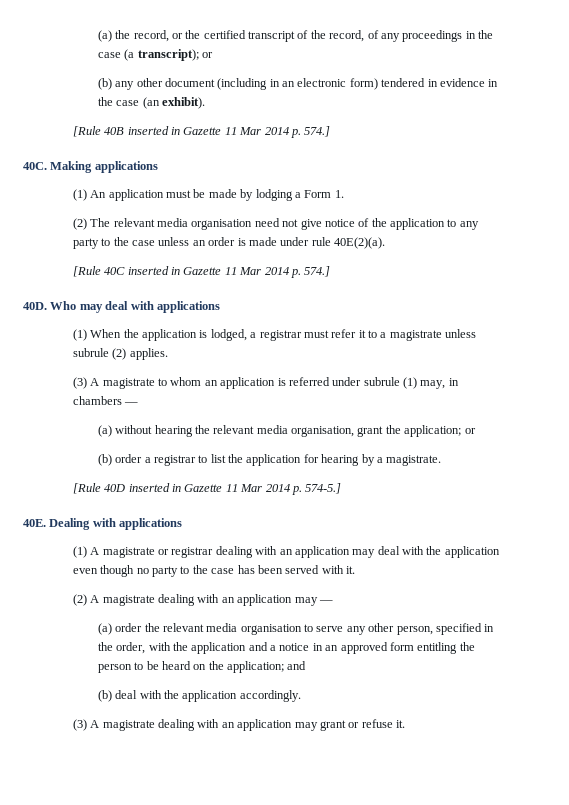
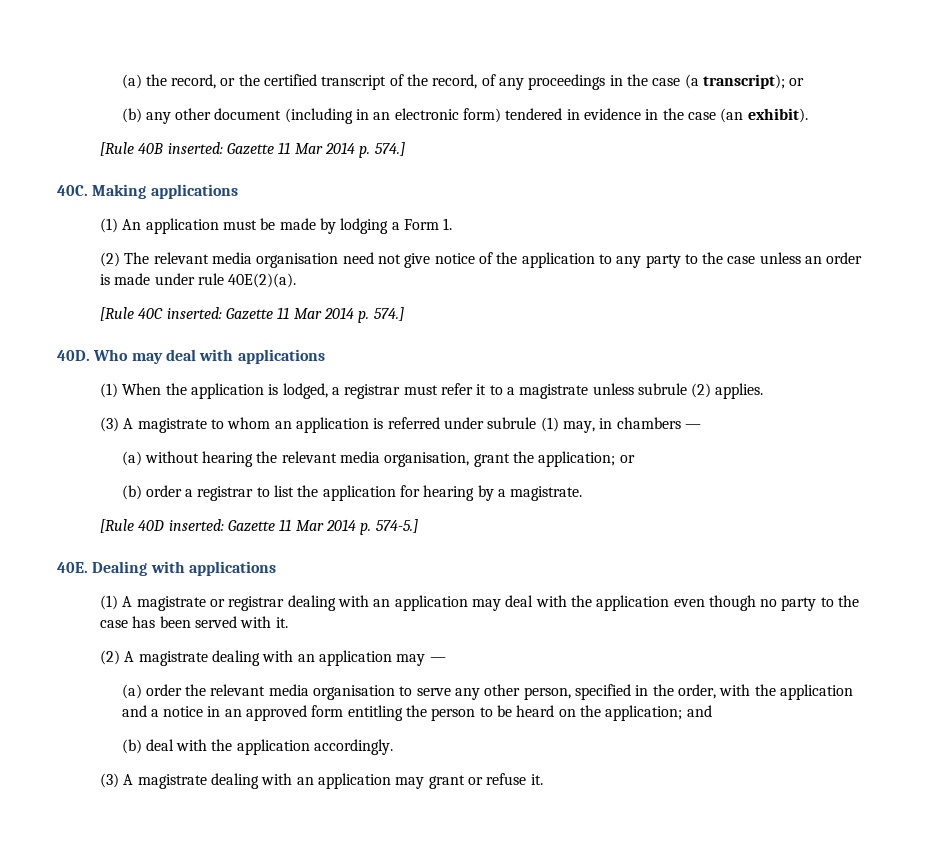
- [Rule 40B inserted in Gazette 11 Mar 2014 p. 574.]
+ [Rule 40B inserted: Gazette 11 Mar 2014 p. 574.]
- [Rule 40C inserted in Gazette 11 Mar 2014 p. 574.]
+ [Rule 40C inserted: Gazette 11 Mar 2014 p. 574.]
- [Rule 40D inserted in Gazette 11 Mar 2014 p. 574-5.]
+ [Rule 40D inserted: Gazette 11 Mar 2014 p. 574-5.]

